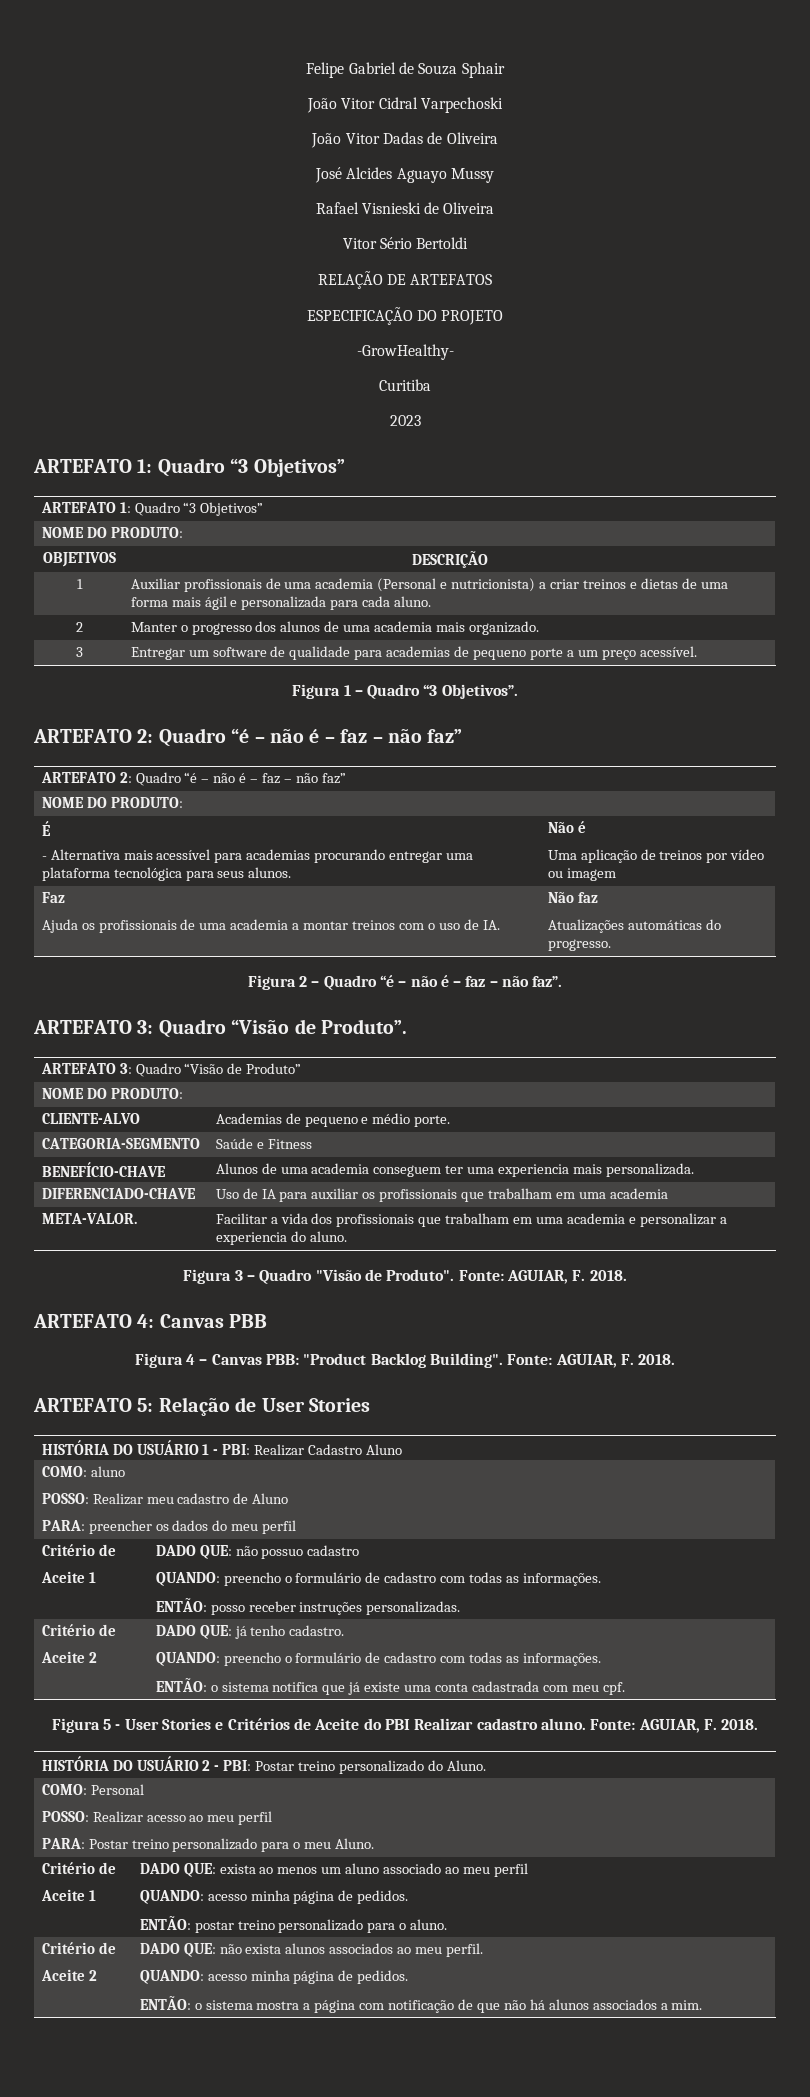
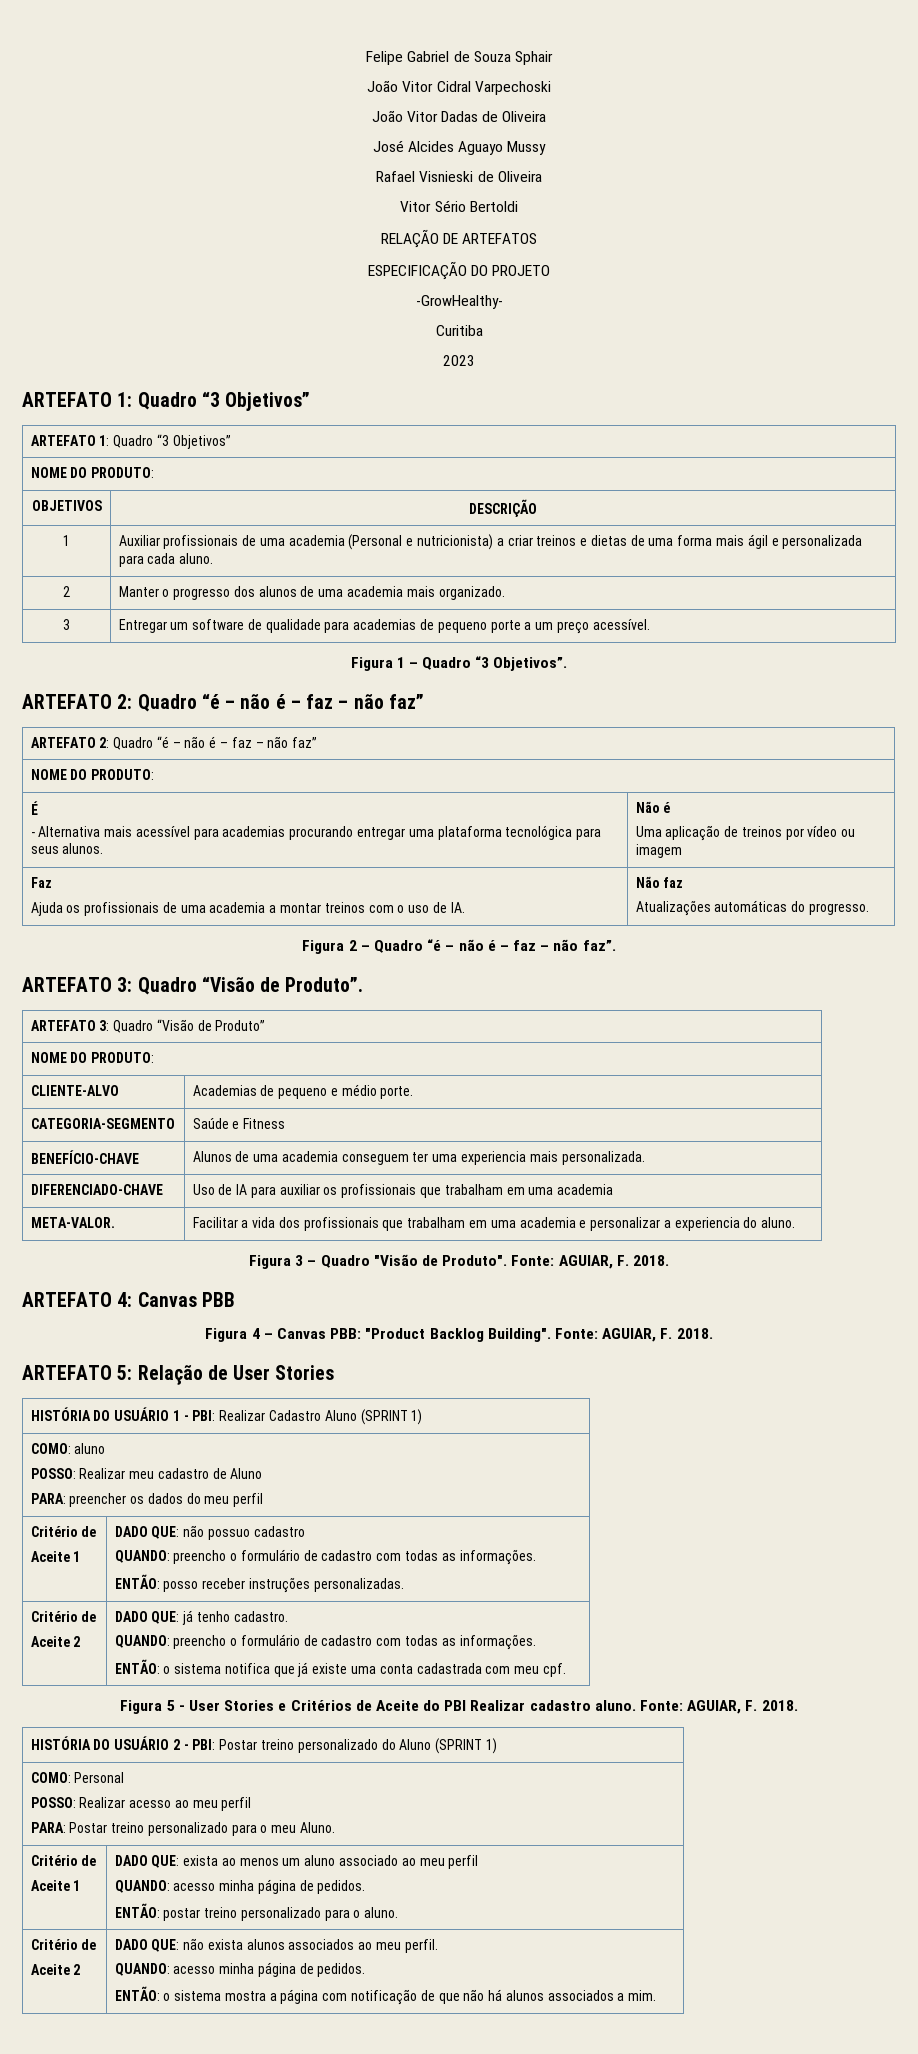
- HISTÓRIA DO USUÁRIO 1 - PBI: Realizar Cadastro Aluno
+ HISTÓRIA DO USUÁRIO 1 - PBI: Realizar Cadastro Aluno (SPRINT 1)
- HISTÓRIA DO USUÁRIO 2 - PBI: Postar treino personalizado do Aluno.
+ HISTÓRIA DO USUÁRIO 2 - PBI: Postar treino personalizado do Aluno (SPRINT 1)

